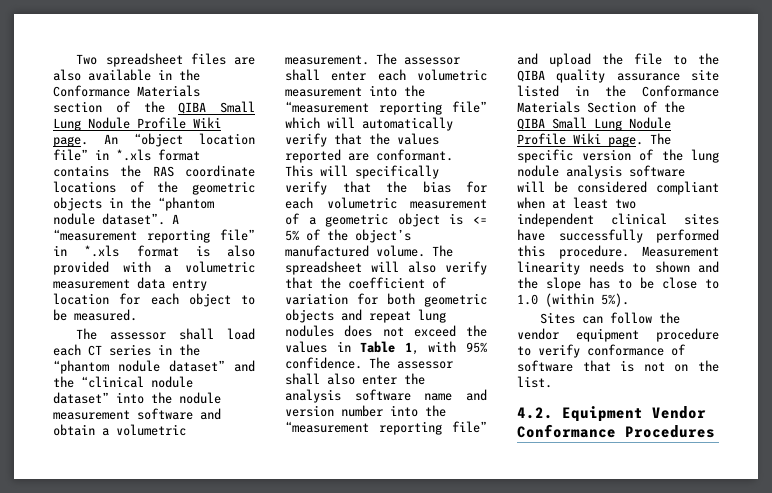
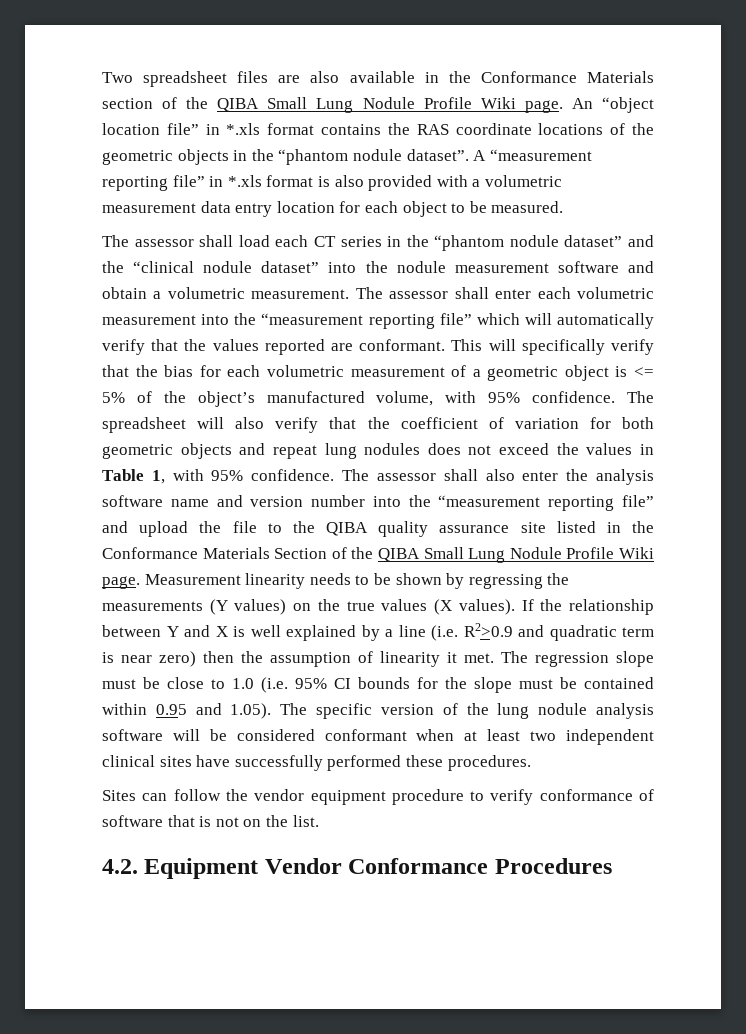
- This will specifically verify that the bias for each volumetric measurement of a geometric object is <= 5% of the object’s manufactured volume.
+ This will specifically verify that the bias for each volumetric measurement of a geometric object is <= 5% of the object’s manufactured volume, with 95% confidence.
- The specific version of the lung nodule analysis software will be considered compliant when at least two independent clinical sites have successfully performed this procedure. Measurement linearity needs to shown and the slope has to be close to 1.0 (within 5%).
+ Measurement linearity needs to be shown by regressing the measurements (Y values) on the true values (X values). If the relationship between Y and X is well explained by a line (i.e. R2>0.9 and quadratic term is near zero) then the assumption of linearity it met. The regression slope must be close to 1.0 (i.e. 95% CI bounds for the slope must be contained within 0.95 and 1.05). The specific version of the lung nodule analysis software will be considered conformant when at least two independent clinical sites have successfully performed these procedures.

